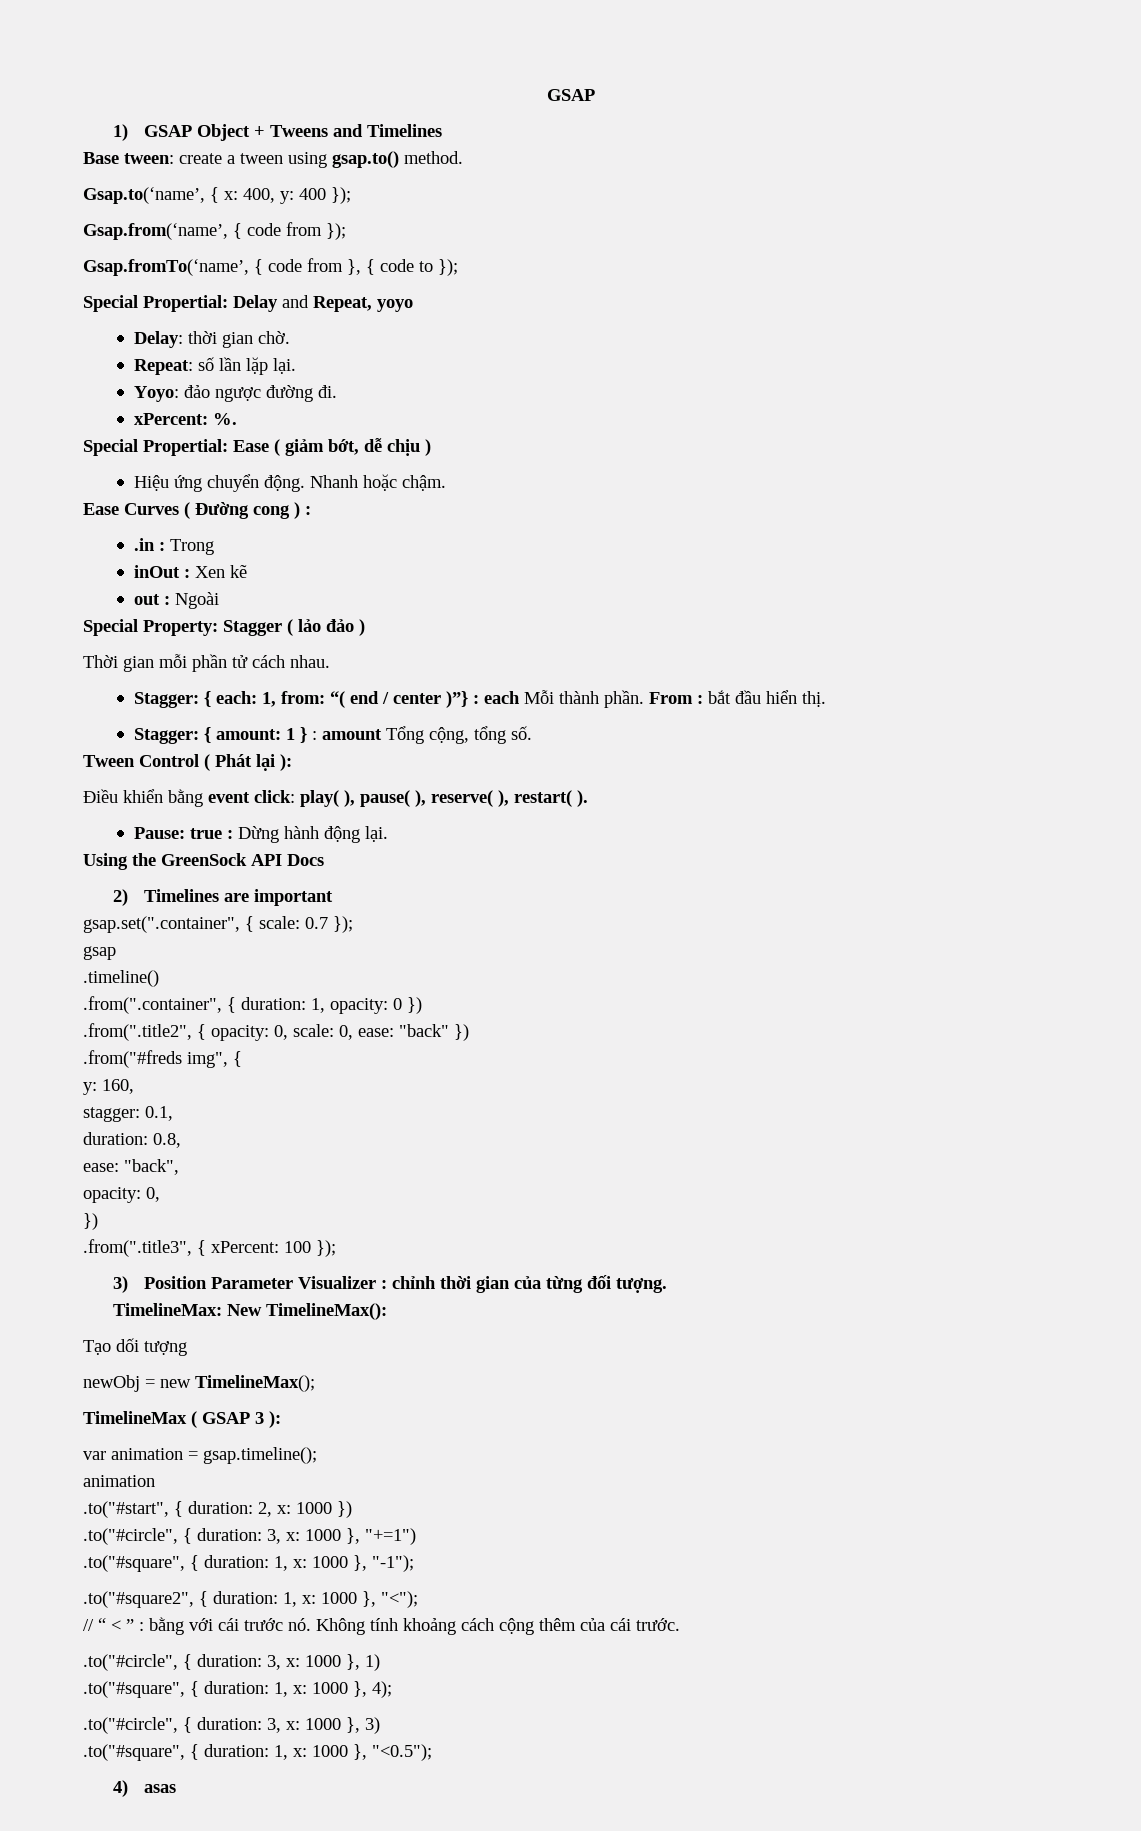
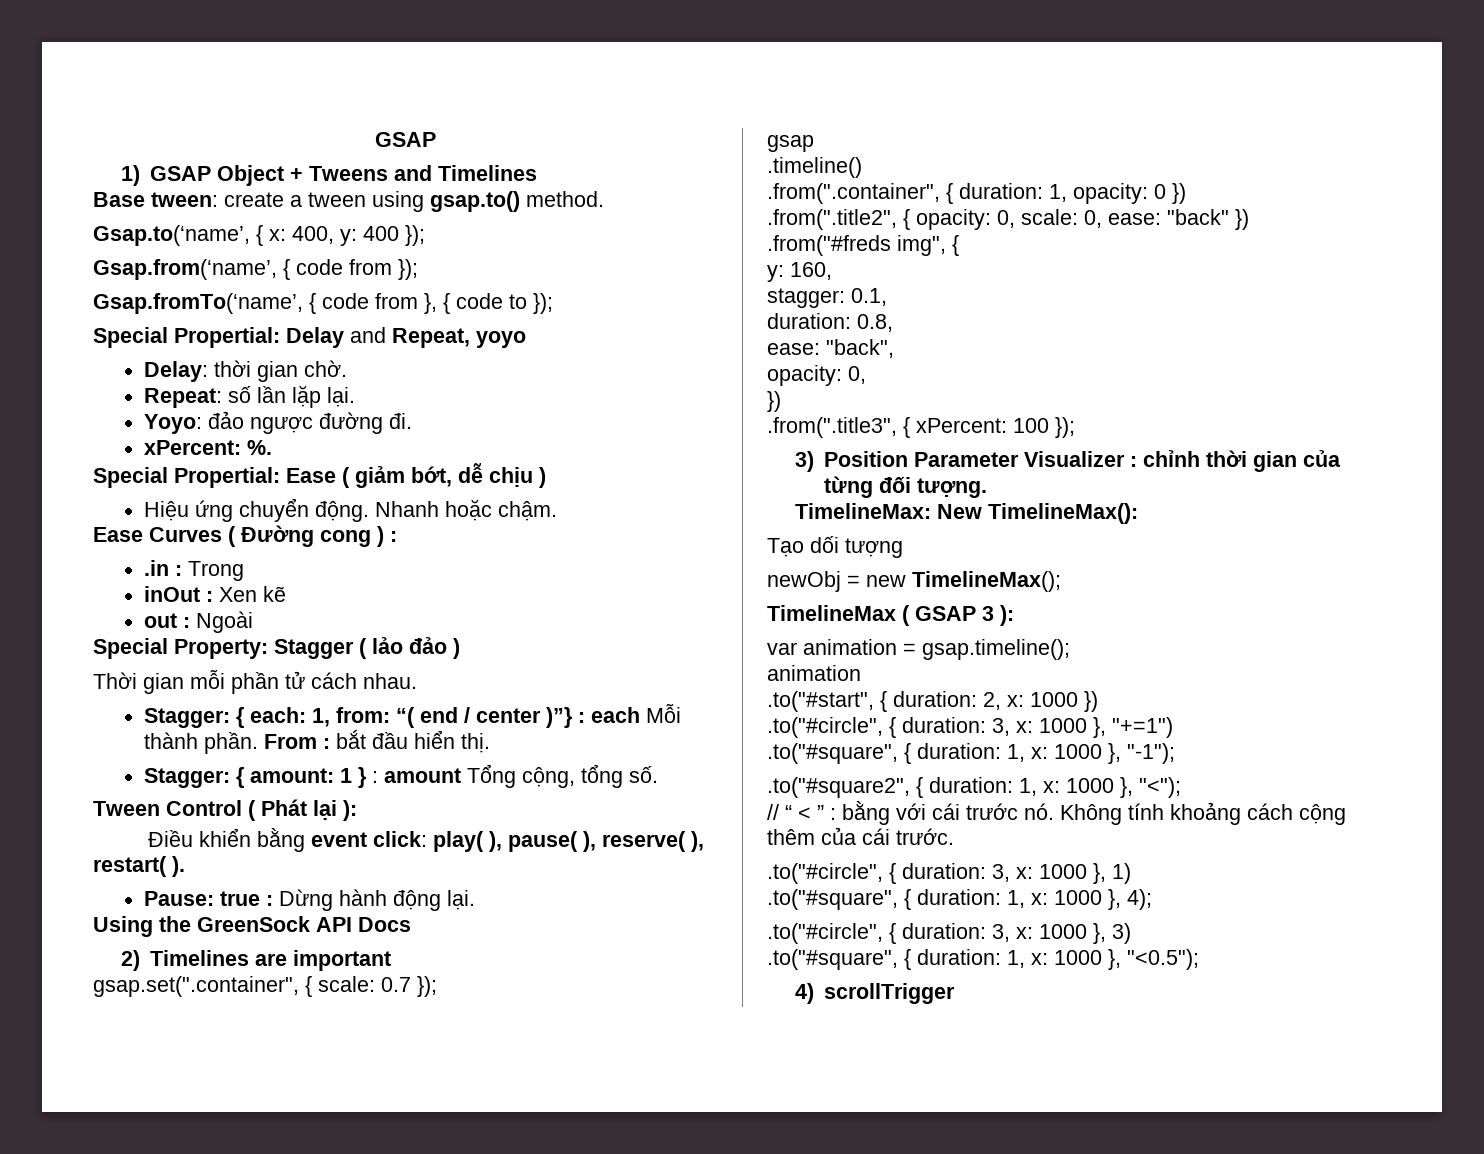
- 4) asas
+ 4) scrollTrigger

